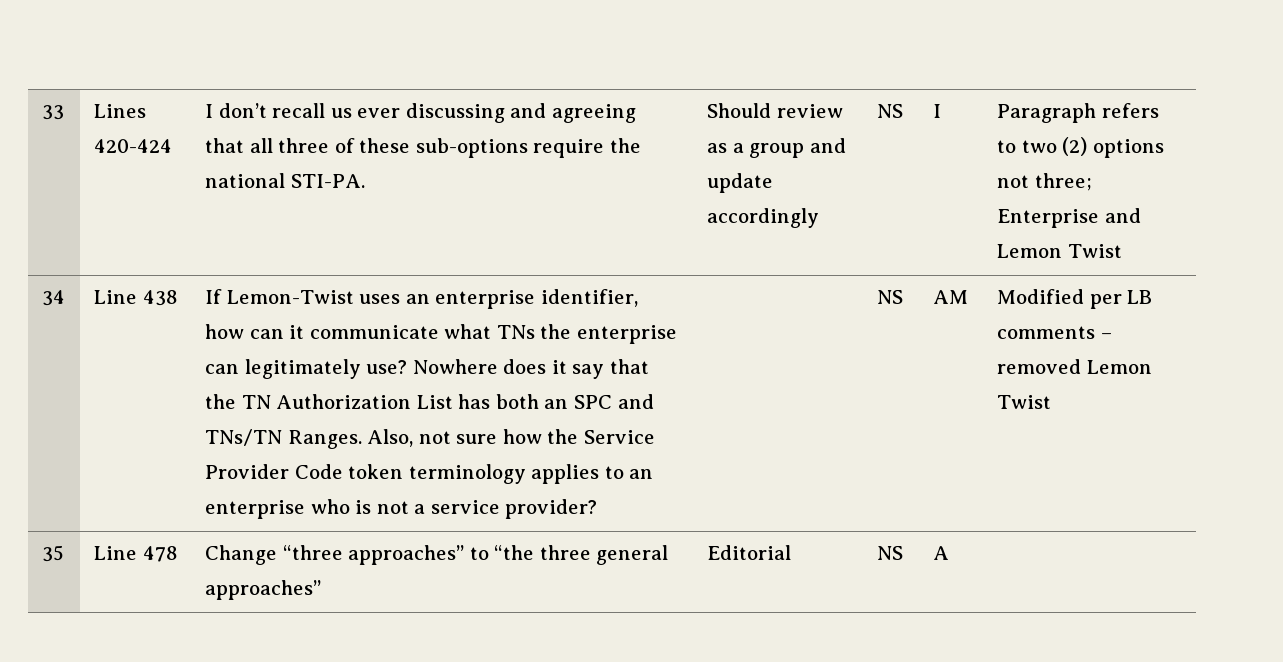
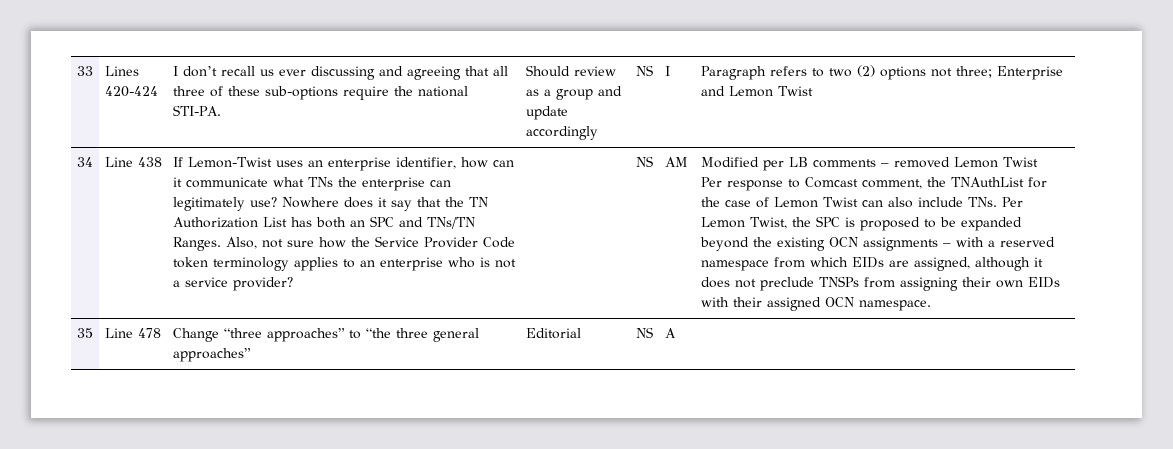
+ Per response to Comcast comment, the TNAuthList for the case of Lemon Twist can also include TNs. Per Lemon Twist, the SPC is proposed to be expanded beyond the existing OCN assignments – with a reserved namespace from which EIDs are assigned, although it does not preclude TNSPs from assigning their own EIDs with their assigned OCN namespace.

